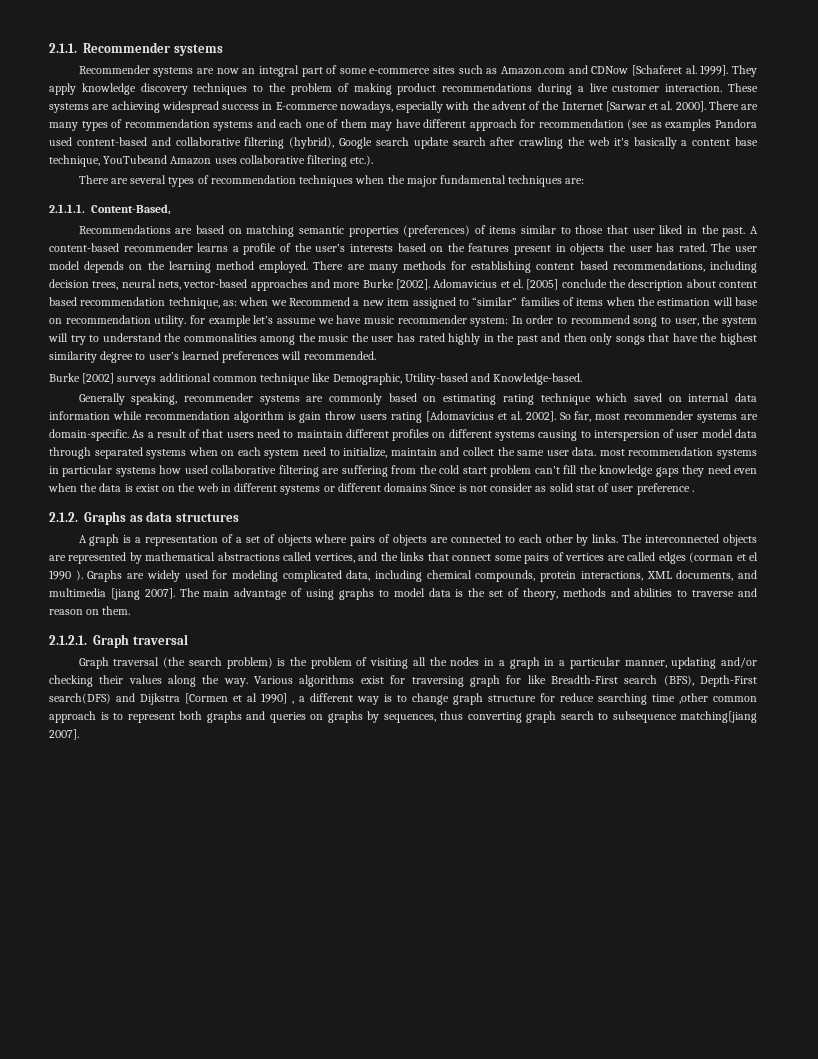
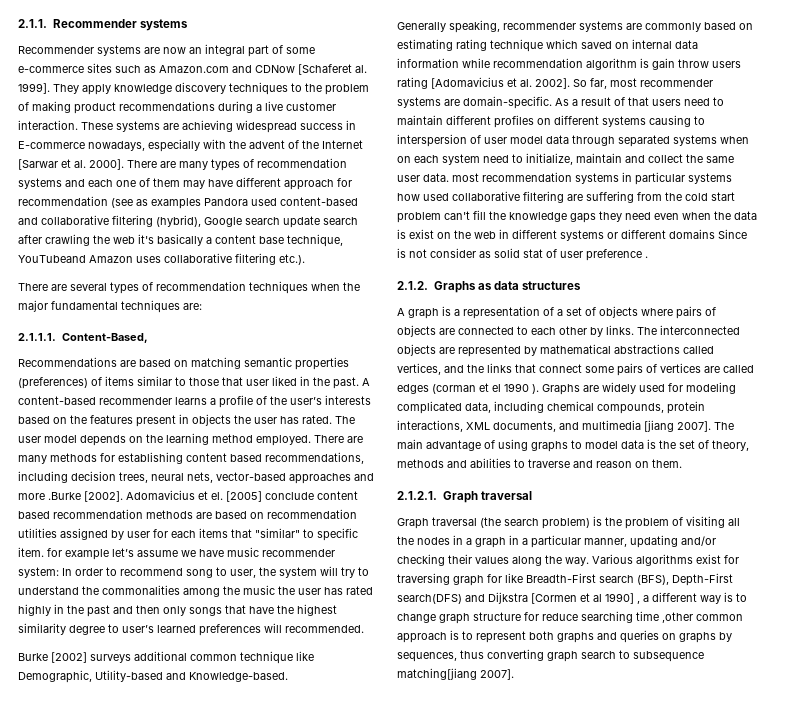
- There are many methods for establishing content based recommendations, including decision trees, neural nets, vector-based approaches and more Burke [2002].
+ There are many methods for establishing content based recommendations, including decision trees, neural nets, vector-based approaches and more .Burke [2002].
- [2005] conclude the description about content based recommendation technique, as: when we Recommend a new item assigned to “similar” families of items when the estimation will base on recommendation utility. for example let’s assume we have music recommender system: In order to recommend song to user, the system will try to understand the commonalities among the music the user has rated highly in the past and then only songs that have the highest similarity degree to user’s learned preferences will recommended.
+ [2005] conclude content based recommendation methods are based on recommendation utilities assigned by user for each items that "similar" to specific item. for example let’s assume we have music recommender system: In order to recommend song to user, the system will try to understand the commonalities among the music the user has rated highly in the past and then only songs that have the highest similarity degree to user’s learned preferences will recommended.

